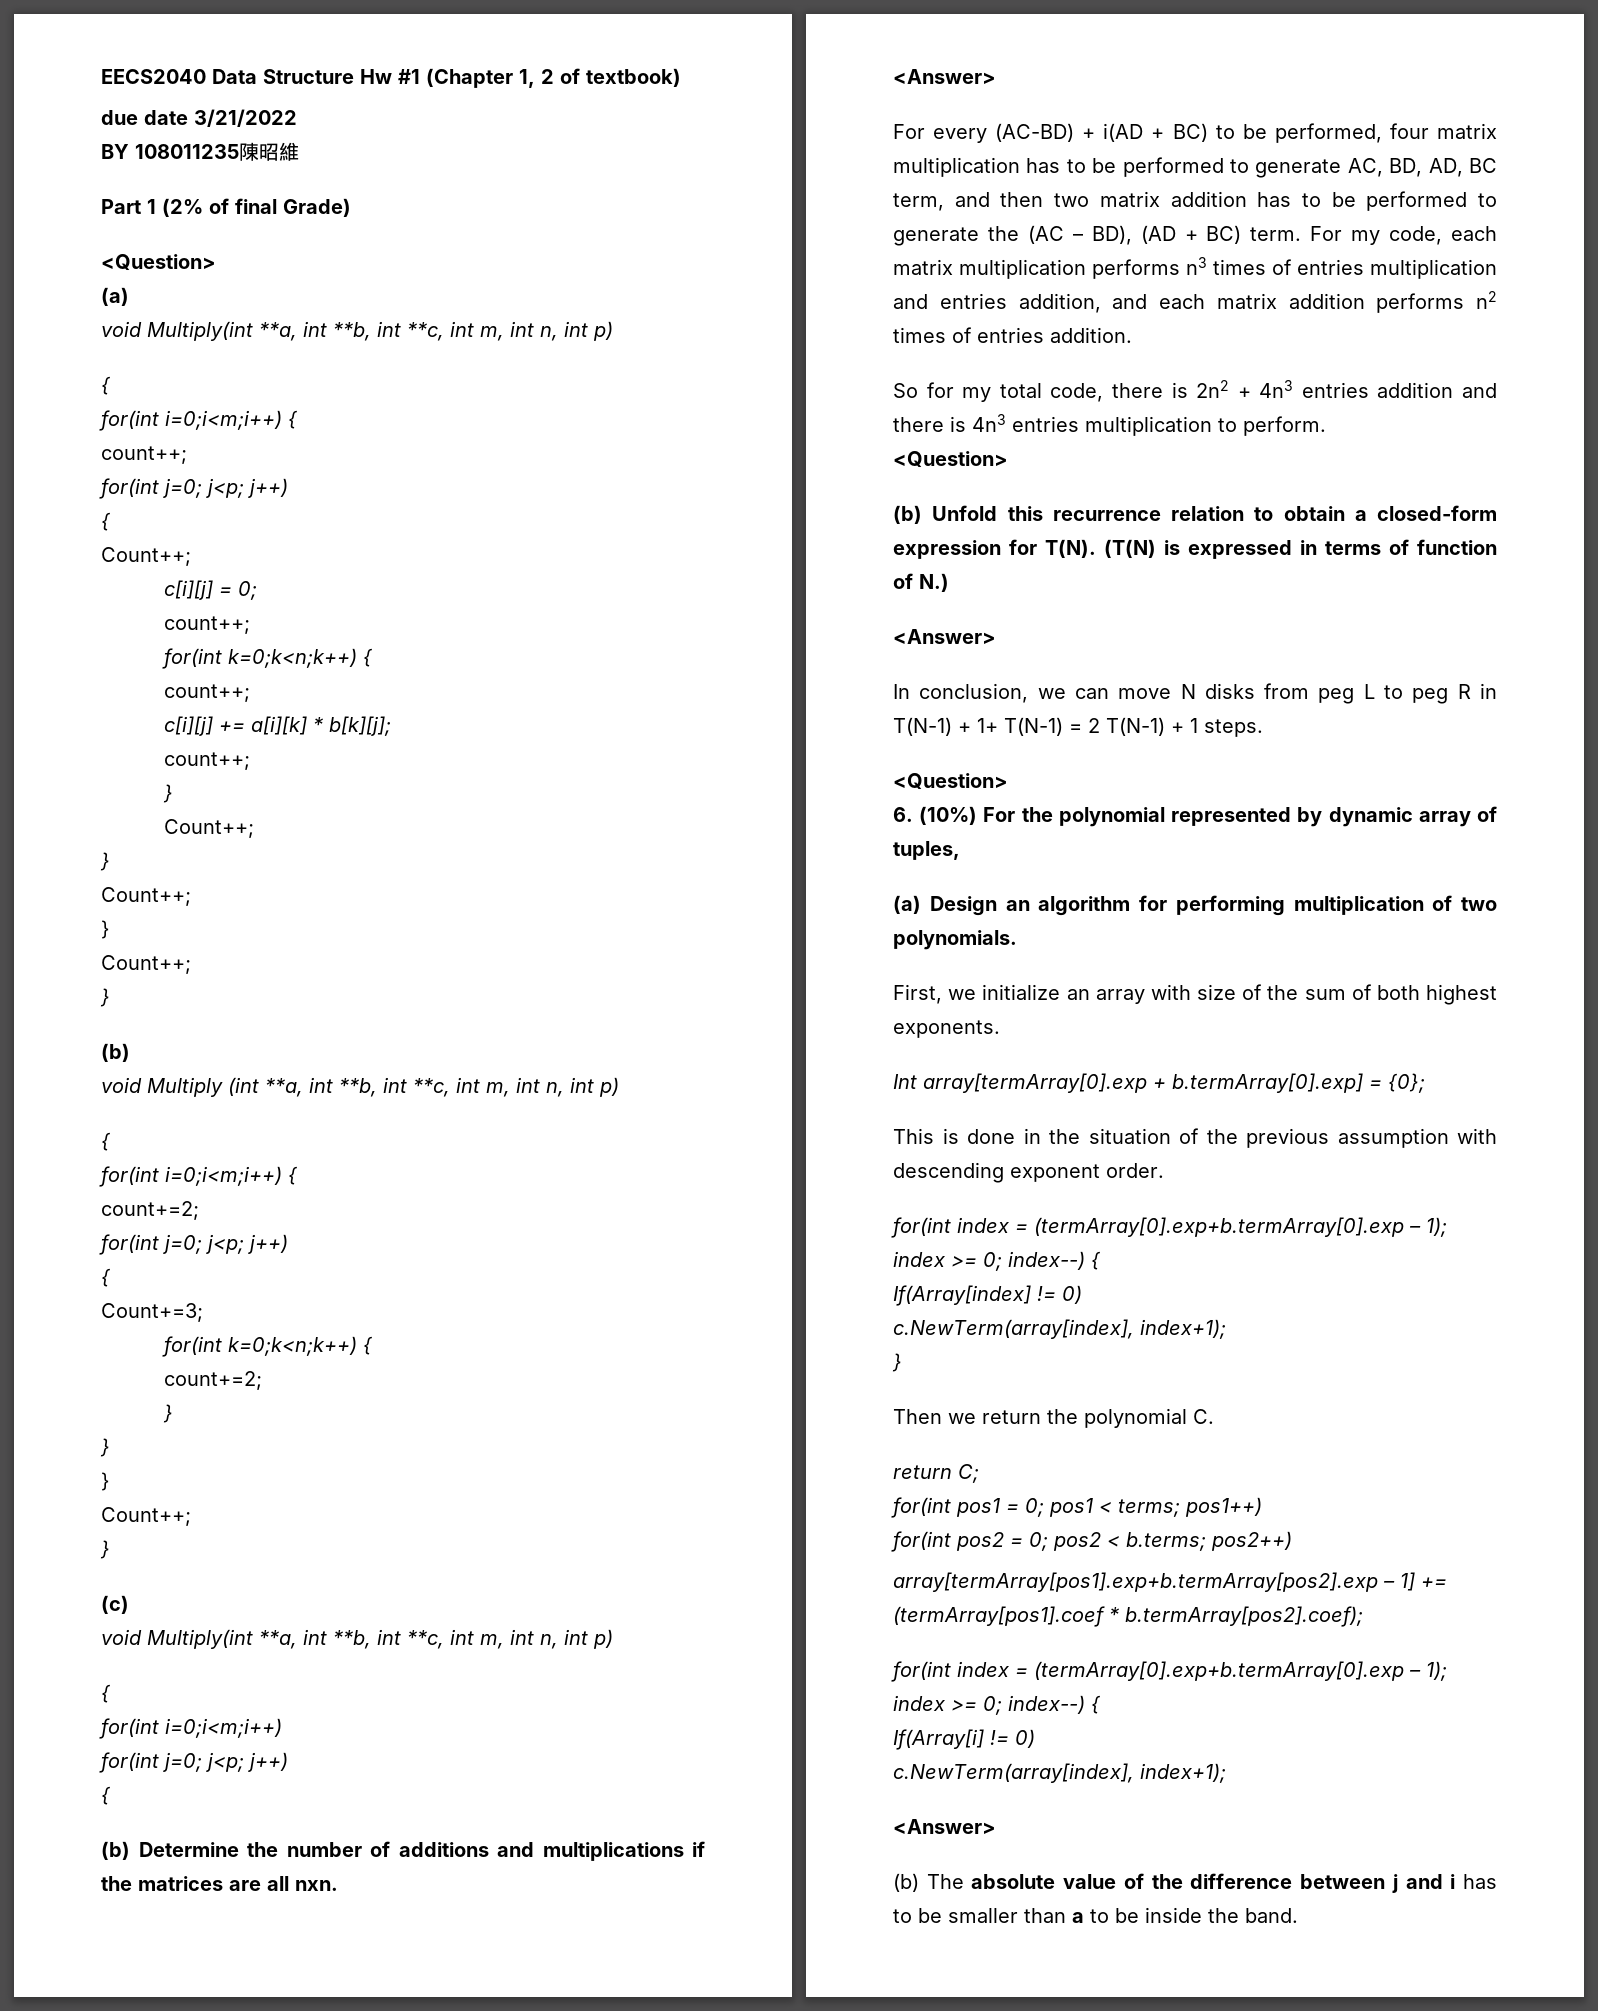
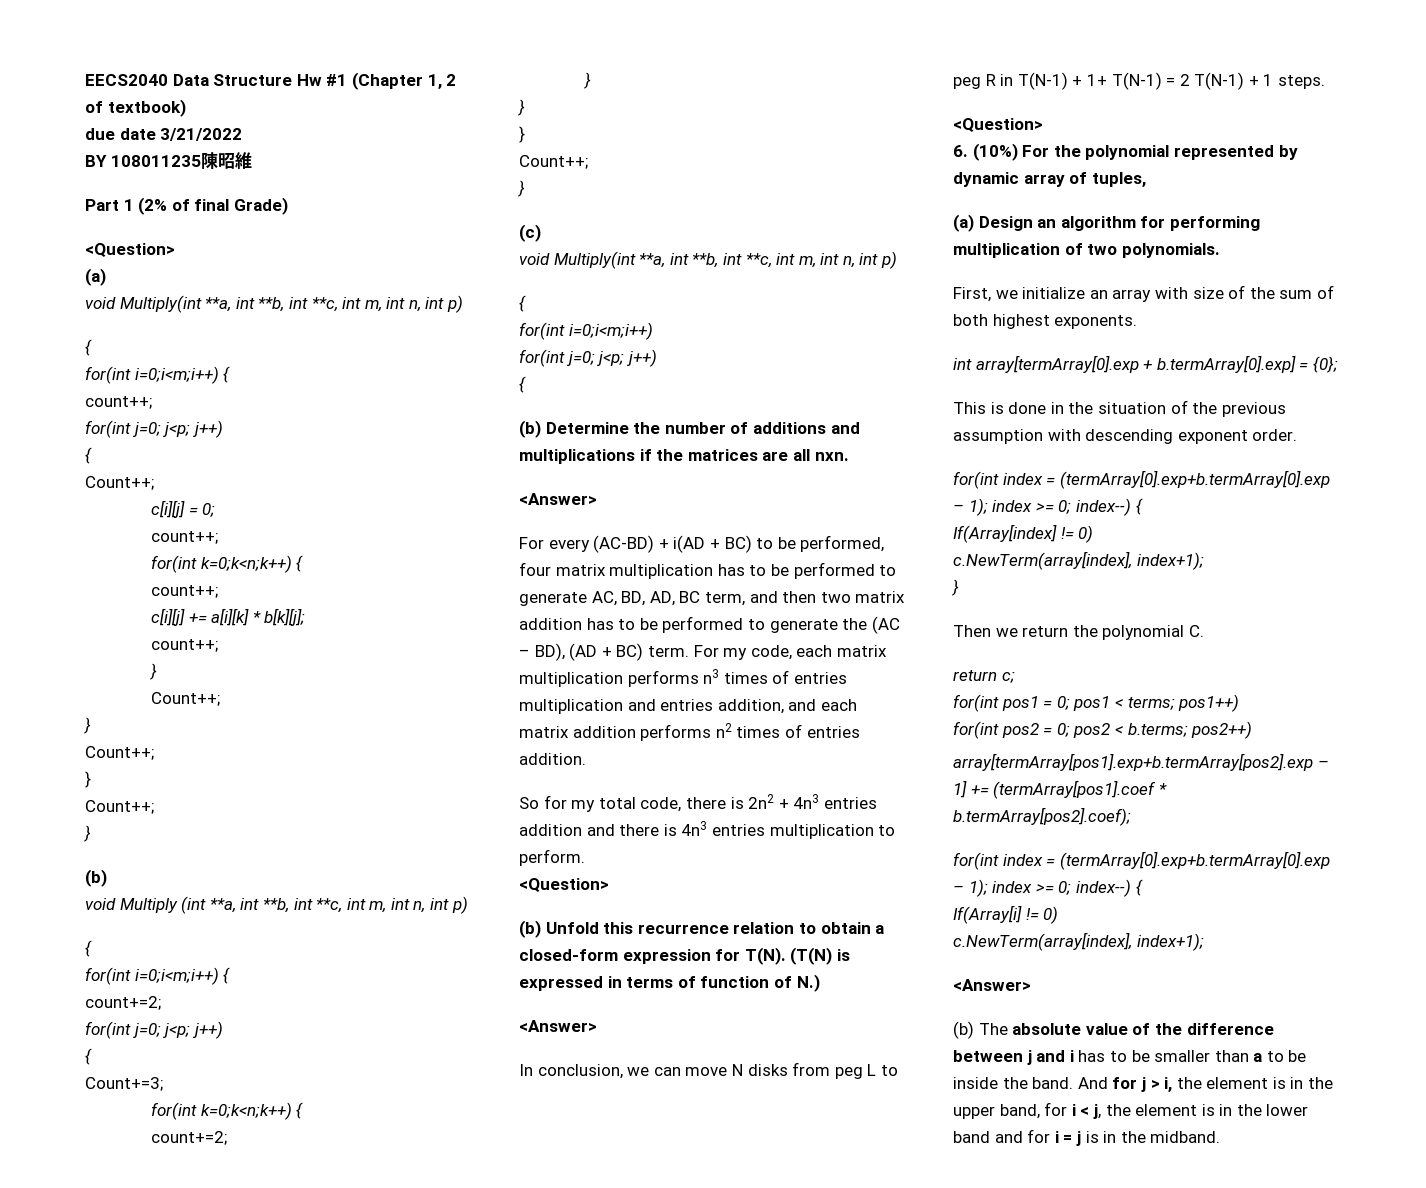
- Int array[termArray[0].exp + b.termArray[0].exp] = {0};
+ int array[termArray[0].exp + b.termArray[0].exp] = {0};
- return C;
+ return c;
+ And for j > i, the element is in the upper band, for i < j, the element is in the lower band and for i = j is in the midband.

